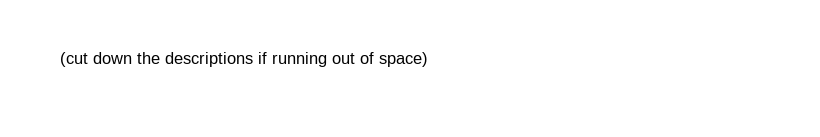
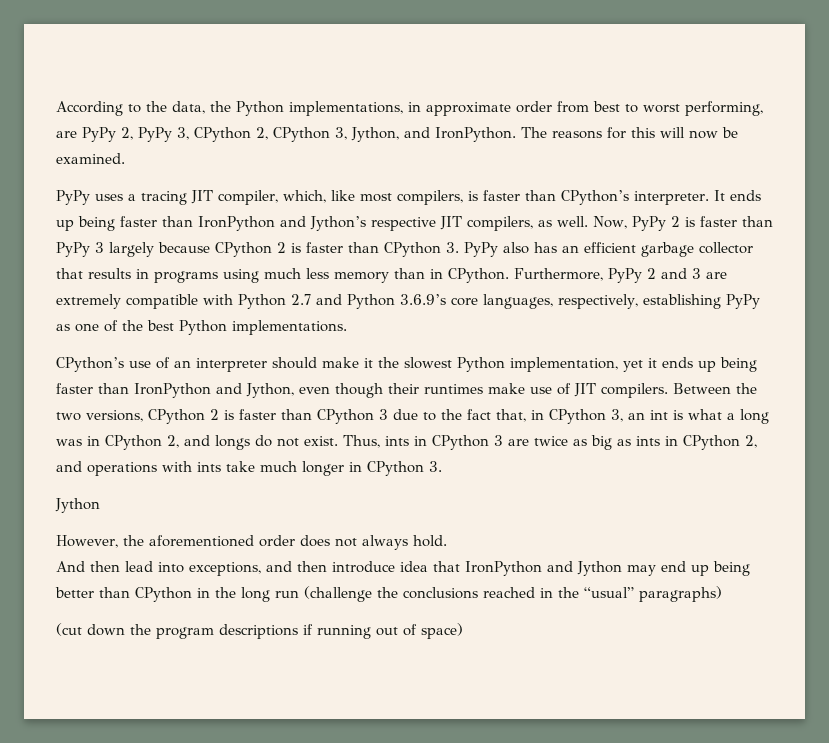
+ According to the data, the Python implementations, in approximate order from best to worst performing, are PyPy 2, PyPy 3, CPython 2, CPython 3, Jython, and IronPython. The reasons for this will now be examined.
+ PyPy uses a tracing JIT compiler, which, like most compilers, is faster than CPython’s interpreter. It ends up being faster than IronPython and Jython’s respective JIT compilers, as well. Now, PyPy 2 is faster than PyPy 3 largely because CPython 2 is faster than CPython 3. PyPy also has an efficient garbage collector that results in programs using much less memory than in CPython. Furthermore, PyPy 2 and 3 are extremely compatible with Python 2.7 and Python 3.6.9’s core languages, respectively, establishing PyPy as one of the best Python implementations.
+ CPython’s use of an interpreter should make it the slowest Python implementation, yet it ends up being faster than IronPython and Jython, even though their runtimes make use of JIT compilers. Between the two versions, CPython 2 is faster than CPython 3 due to the fact that, in CPython 3, an int is what a long was in CPython 2, and longs do not exist. Thus, ints in CPython 3 are twice as big as ints in CPython 2, and operations with ints take much longer in CPython 3.
+ Jython
+ However, the aforementioned order does not always hold.
+ And then lead into exceptions, and then introduce idea that IronPython and Jython may end up being better than CPython in the long run (challenge the conclusions reached in the “usual” paragraphs)
- (cut down the descriptions if running out of space)
+ (cut down the program descriptions if running out of space)

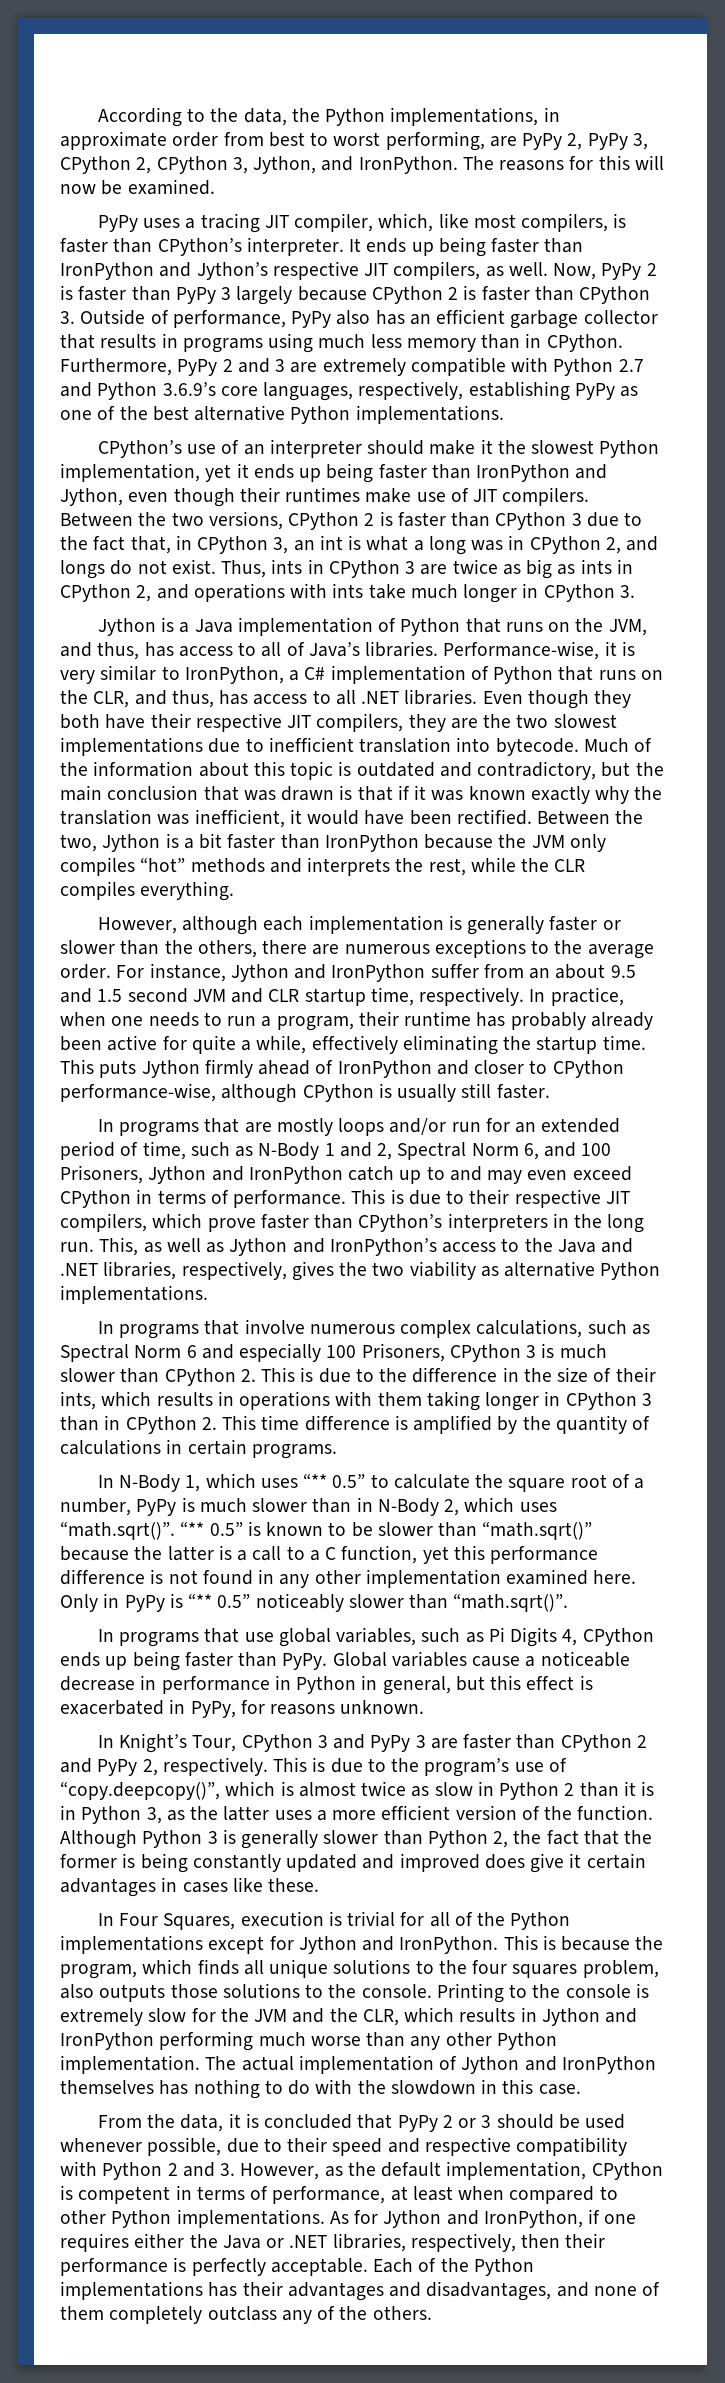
- Now, PyPy 2 is faster than PyPy 3 largely because CPython 2 is faster than CPython 3. PyPy also has an efficient garbage collector that results in programs using much less memory than in CPython.
+ Now, PyPy 2 is faster than PyPy 3 largely because CPython 2 is faster than CPython 3. Outside of performance, PyPy also has an efficient garbage collector that results in programs using much less memory than in CPython.
- Furthermore, PyPy 2 and 3 are extremely compatible with Python 2.7 and Python 3.6.9’s core languages, respectively, establishing PyPy as one of the best Python implementations.
+ Furthermore, PyPy 2 and 3 are extremely compatible with Python 2.7 and Python 3.6.9’s core languages, respectively, establishing PyPy as one of the best alternative Python implementations.
  Thus, ints in CPython 3 are twice as big as ints in CPython 2, and operations with ints take much longer in CPython 3.
- Jython
- However, the aforementioned order does not always hold.
- And then lead into exceptions, and then introduce idea that IronPython and Jython may end up being better than CPython in the long run (challenge the conclusions reached in the “usual” paragraphs)
- (cut down the program descriptions if running out of space)
+ Jython is a Java implementation of Python that runs on the JVM, and thus, has access to all of Java’s libraries. Performance-wise, it is very similar to IronPython, a C# implementation of Python that runs on the CLR, and thus, has access to all .NET libraries. Even though they both have their respective JIT compilers, they are the two slowest implementations due to inefficient translation into bytecode. Much of the information about this topic is outdated and contradictory, but the main conclusion that was drawn is that if it was known exactly why the translation was inefficient, it would have been rectified. Between the two, Jython is a bit faster than IronPython because the JVM only compiles “hot” methods and interprets the rest, while the CLR compiles everything.
+ However, although each implementation is generally faster or slower than the others, there are numerous exceptions to the average order. For instance, Jython and IronPython suffer from an about 9.5 and 1.5 second JVM and CLR startup time, respectively. In practice, when one needs to run a program, their runtime has probably already been active for quite a while, effectively eliminating the startup time. This puts Jython firmly ahead of IronPython and closer to CPython performance-wise, although CPython is usually still faster.
+ In programs that are mostly loops and/or run for an extended period of time, such as N-Body 1 and 2, Spectral Norm 6, and 100 Prisoners, Jython and IronPython catch up to and may even exceed CPython in terms of performance. This is due to their respective JIT compilers, which prove faster than CPython’s interpreters in the long run. This, as well as Jython and IronPython’s access to the Java and .NET libraries, respectively, gives the two viability as alternative Python implementations.
+ In programs that involve numerous complex calculations, such as Spectral Norm 6 and especially 100 Prisoners, CPython 3 is much slower than CPython 2. This is due to the difference in the size of their ints, which results in operations with them taking longer in CPython 3 than in CPython 2. This time difference is amplified by the quantity of calculations in certain programs.
+ In N-Body 1, which uses “** 0.5” to calculate the square root of a number, PyPy is much slower than in N-Body 2, which uses “math.sqrt()”. “** 0.5” is known to be slower than “math.sqrt()” because the latter is a call to a C function, yet this performance difference is not found in any other implementation examined here. Only in PyPy is “** 0.5” noticeably slower than “math.sqrt()”.
+ In programs that use global variables, such as Pi Digits 4, CPython ends up being faster than PyPy. Global variables cause a noticeable decrease in performance in Python in general, but this effect is exacerbated in PyPy, for reasons unknown.
+ In Knight’s Tour, CPython 3 and PyPy 3 are faster than CPython 2 and PyPy 2, respectively. This is due to the program’s use of “copy.deepcopy()”, which is almost twice as slow in Python 2 than it is in Python 3, as the latter uses a more efficient version of the function. Although Python 3 is generally slower than Python 2, the fact that the former is being constantly updated and improved does give it certain advantages in cases like these.
+ In Four Squares, execution is trivial for all of the Python implementations except for Jython and IronPython. This is because the program, which finds all unique solutions to the four squares problem, also outputs those solutions to the console. Printing to the console is extremely slow for the JVM and the CLR, which results in Jython and IronPython performing much worse than any other Python implementation. The actual implementation of Jython and IronPython themselves has nothing to do with the slowdown in this case.
+ From the data, it is concluded that PyPy 2 or 3 should be used whenever possible, due to their speed and respective compatibility with Python 2 and 3. However, as the default implementation, CPython is competent in terms of performance, at least when compared to other Python implementations. As for Jython and IronPython, if one requires either the Java or .NET libraries, respectively, then their performance is perfectly acceptable. Each of the Python implementations has their advantages and disadvantages, and none of them completely outclass any of the others.

